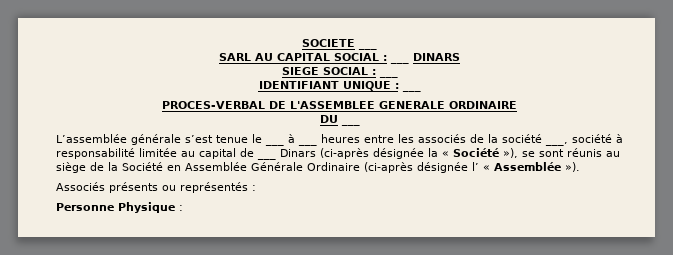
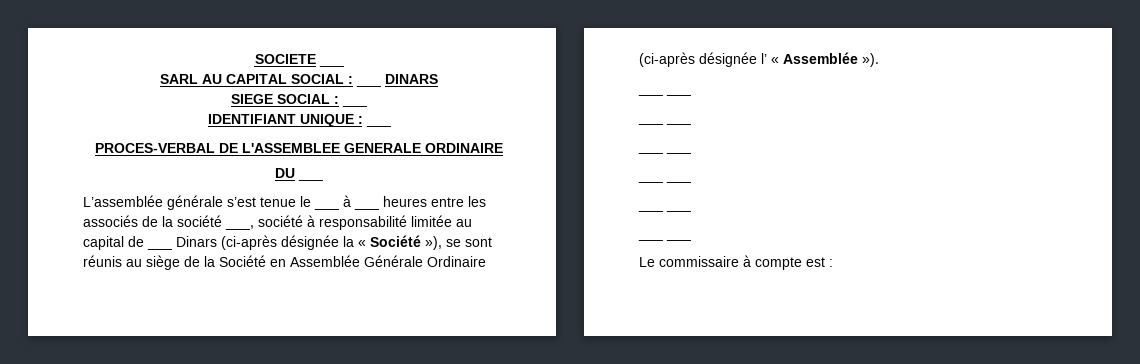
  L’assemblée générale s’est tenue le ___ à ___ heures entre les associés de la société ___, société à responsabilité limitée au capital de ___ Dinars (ci-après désignée la « Société »), se sont réunis au siège de la Société en Assemblée Générale Ordinaire (ci-après désignée l’ « Assemblée »).
- Associés présents ou représentés :
- Personne Physique :
+ ___ ___
+ ___ ___
+ ___ ___
+ ___ ___
+ ___ ___
+ ___ ___
+ Le commissaire à compte est :

